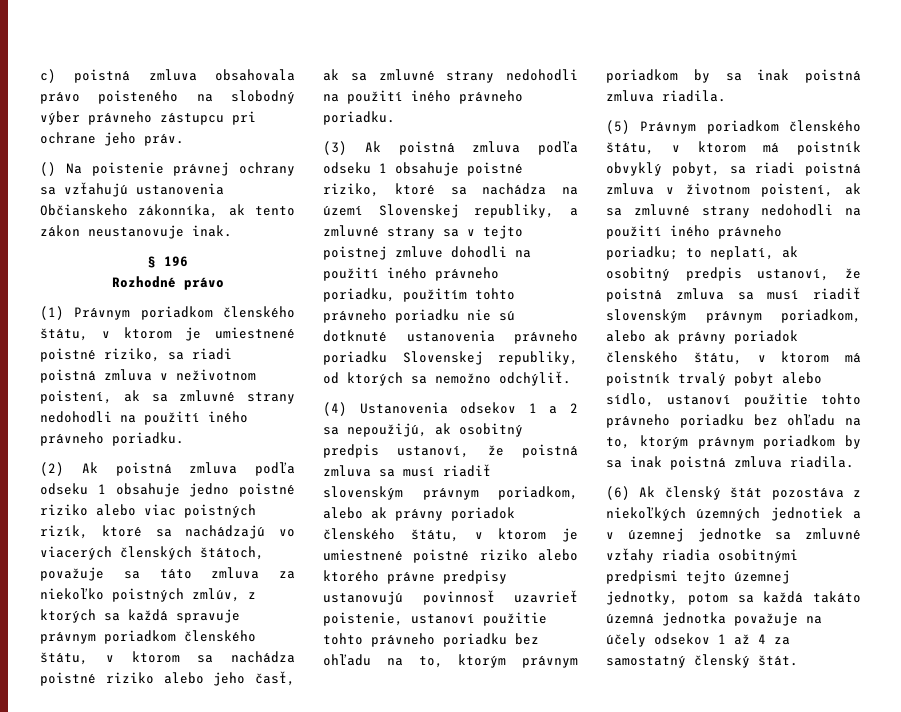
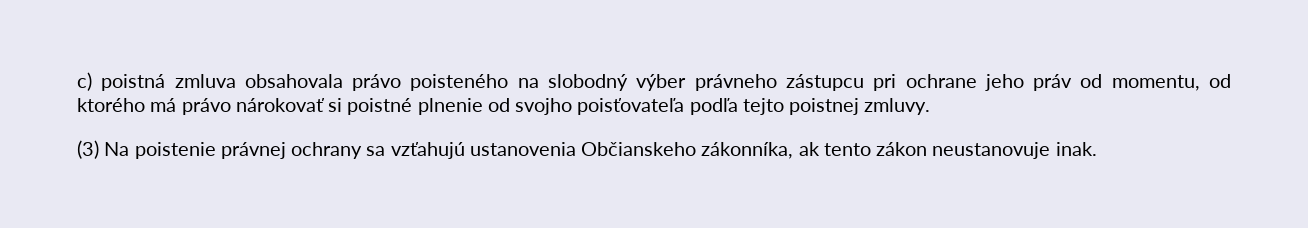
- c) poistná zmluva obsahovala právo poisteného na slobodný výber právneho zástupcu pri ochrane jeho práv.
- () Na poistenie právnej ochrany sa vzťahujú ustanovenia Občianskeho zákonníka, ak tento zákon neustanovuje inak.
+ c) poistná zmluva obsahovala právo poisteného na slobodný výber právneho zástupcu pri ochrane jeho práv od momentu, od ktorého má právo nárokovať si poistné plnenie od svojho poisťovateľa podľa tejto poistnej zmluvy.
+ (3) Na poistenie právnej ochrany sa vzťahujú ustanovenia Občianskeho zákonníka, ak tento zákon neustanovuje inak.
- § 196
- Rozhodné právo
- (1) Právnym poriadkom členského štátu, v ktorom je umiestnené poistné riziko, sa riadi poistná zmluva v neživotnom poistení, ak sa zmluvné strany nedohodli na použití iného právneho poriadku.
- (2) Ak poistná zmluva podľa odseku 1 obsahuje jedno poistné riziko alebo viac poistných rizík, ktoré sa nachádzajú vo viacerých členských štátoch, považuje sa táto zmluva za niekoľko poistných zmlúv, z ktorých sa každá spravuje právnym poriadkom členského štátu, v ktorom sa nachádza poistné riziko alebo jeho časť, ak sa zmluvné strany nedohodli na použití iného právneho poriadku.
- (3) Ak poistná zmluva podľa odseku 1 obsahuje poistné riziko, ktoré sa nachádza na území Slovenskej republiky, a zmluvné strany sa v tejto poistnej zmluve dohodli na použití iného právneho poriadku, použitím tohto právneho poriadku nie sú dotknuté ustanovenia právneho poriadku Slovenskej republiky, od ktorých sa nemožno odchýliť.
- (4) Ustanovenia odsekov 1 a 2 sa nepoužijú, ak osobitný predpis ustanoví, že poistná zmluva sa musí riadiť slovenským právnym poriadkom, alebo ak právny poriadok členského štátu, v ktorom je umiestnené poistné riziko alebo ktorého právne predpisy ustanovujú povinnosť uzavrieť poistenie, ustanoví použitie tohto právneho poriadku bez ohľadu na to, ktorým právnym poriadkom by sa inak poistná zmluva riadila.
- (5) Právnym poriadkom členského štátu, v ktorom má poistník obvyklý pobyt, sa riadi poistná zmluva v životnom poistení, ak sa zmluvné strany nedohodli na použití iného právneho poriadku; to neplatí, ak osobitný predpis ustanoví, že poistná zmluva sa musí riadiť slovenským právnym poriadkom, alebo ak právny poriadok členského štátu, v ktorom má poistník trvalý pobyt alebo sídlo, ustanoví použitie tohto právneho poriadku bez ohľadu na to, ktorým právnym poriadkom by sa inak poistná zmluva riadila.
- (6) Ak členský štát pozostáva z niekoľkých územných jednotiek a v územnej jednotke sa zmluvné vzťahy riadia osobitnými predpismi tejto územnej jednotky, potom sa každá takáto územná jednotka považuje na účely odsekov 1 až 4 za samostatný členský štát.

